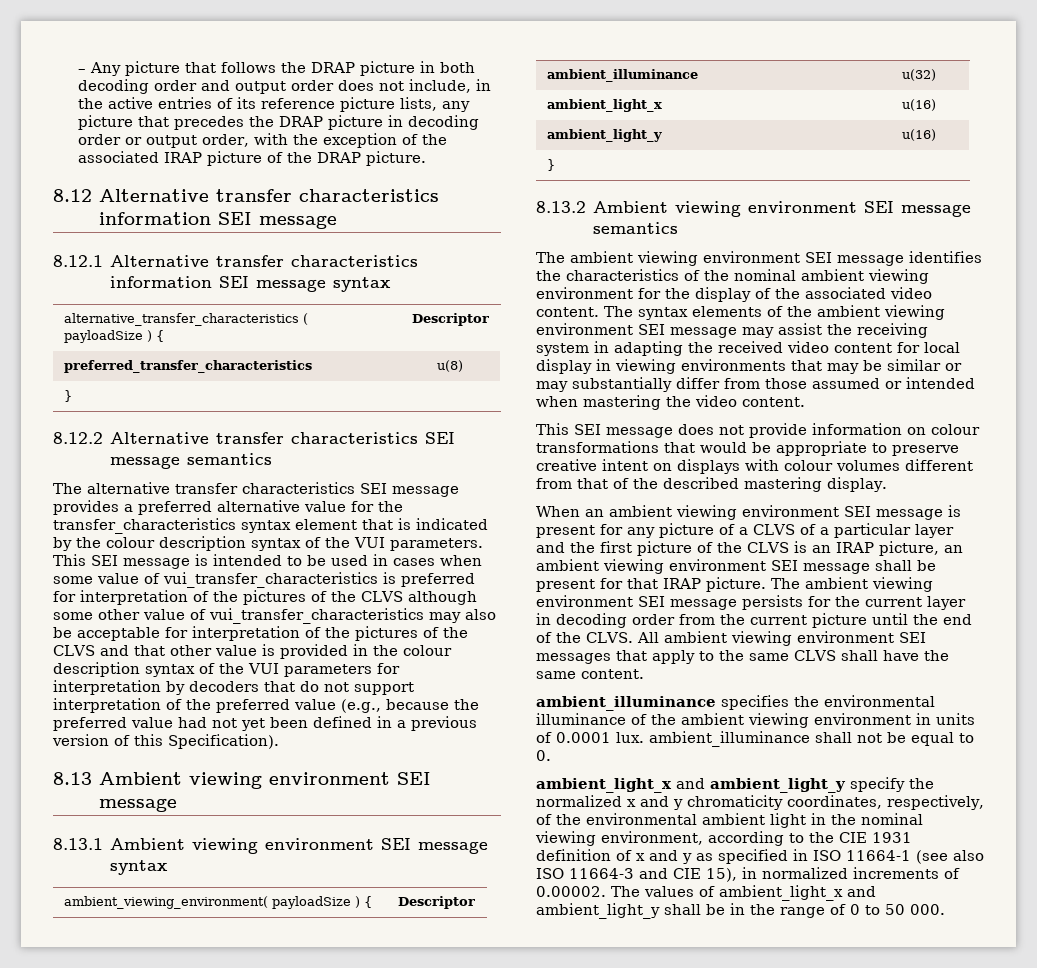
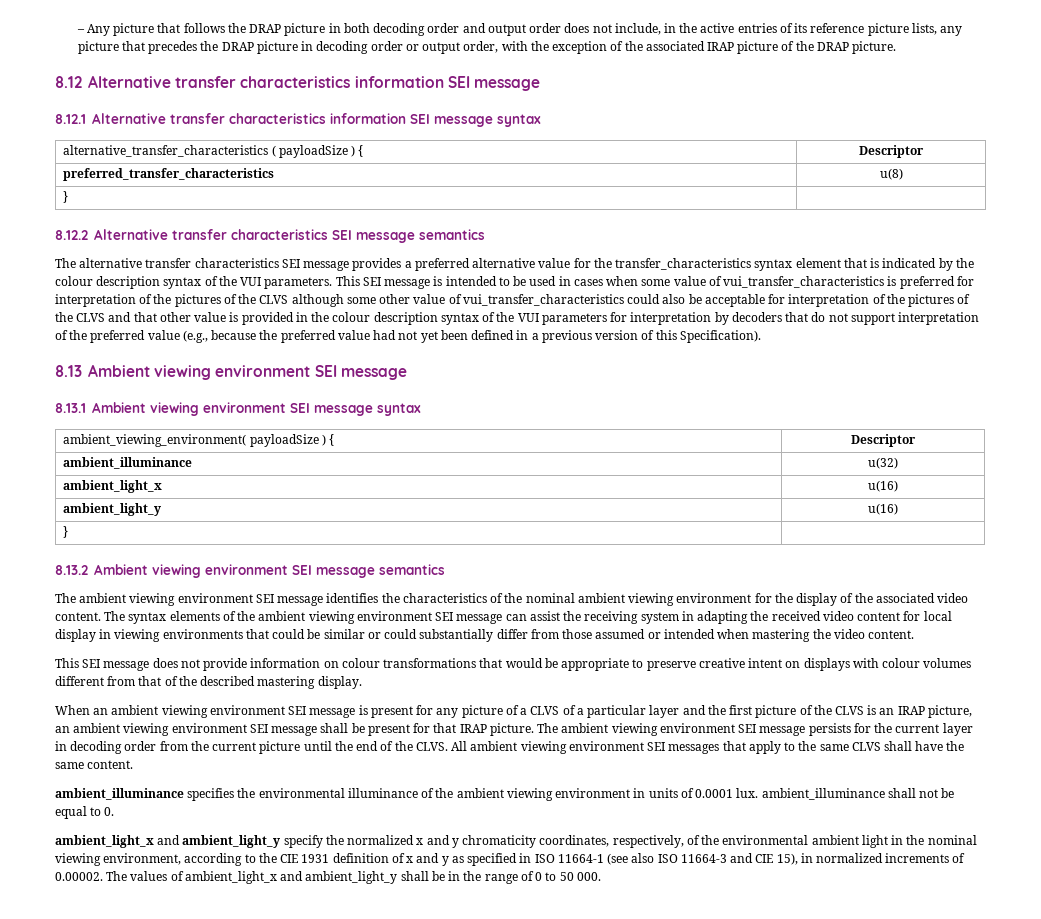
- This SEI message is intended to be used in cases when some value of vui_transfer_characteristics is preferred for interpretation of the pictures of the CLVS although some other value of vui_transfer_characteristics may also be acceptable for interpretation of the pictures of the CLVS and that other value is provided in the colour description syntax of the VUI parameters for interpretation by decoders that do not support interpretation of the preferred value (e.g., because the preferred value had not yet been defined in a previous version of this Specification).
+ This SEI message is intended to be used in cases when some value of vui_transfer_characteristics is preferred for interpretation of the pictures of the CLVS although some other value of vui_transfer_characteristics could also be acceptable for interpretation of the pictures of the CLVS and that other value is provided in the colour description syntax of the VUI parameters for interpretation by decoders that do not support interpretation of the preferred value (e.g., because the preferred value had not yet been defined in a previous version of this Specification).
- The syntax elements of the ambient viewing environment SEI message may assist the receiving system in adapting the received video content for local display in viewing environments that may be similar or may substantially differ from those assumed or intended when mastering the video content.
+ The syntax elements of the ambient viewing environment SEI message can assist the receiving system in adapting the received video content for local display in viewing environments that could be similar or could substantially differ from those assumed or intended when mastering the video content.

